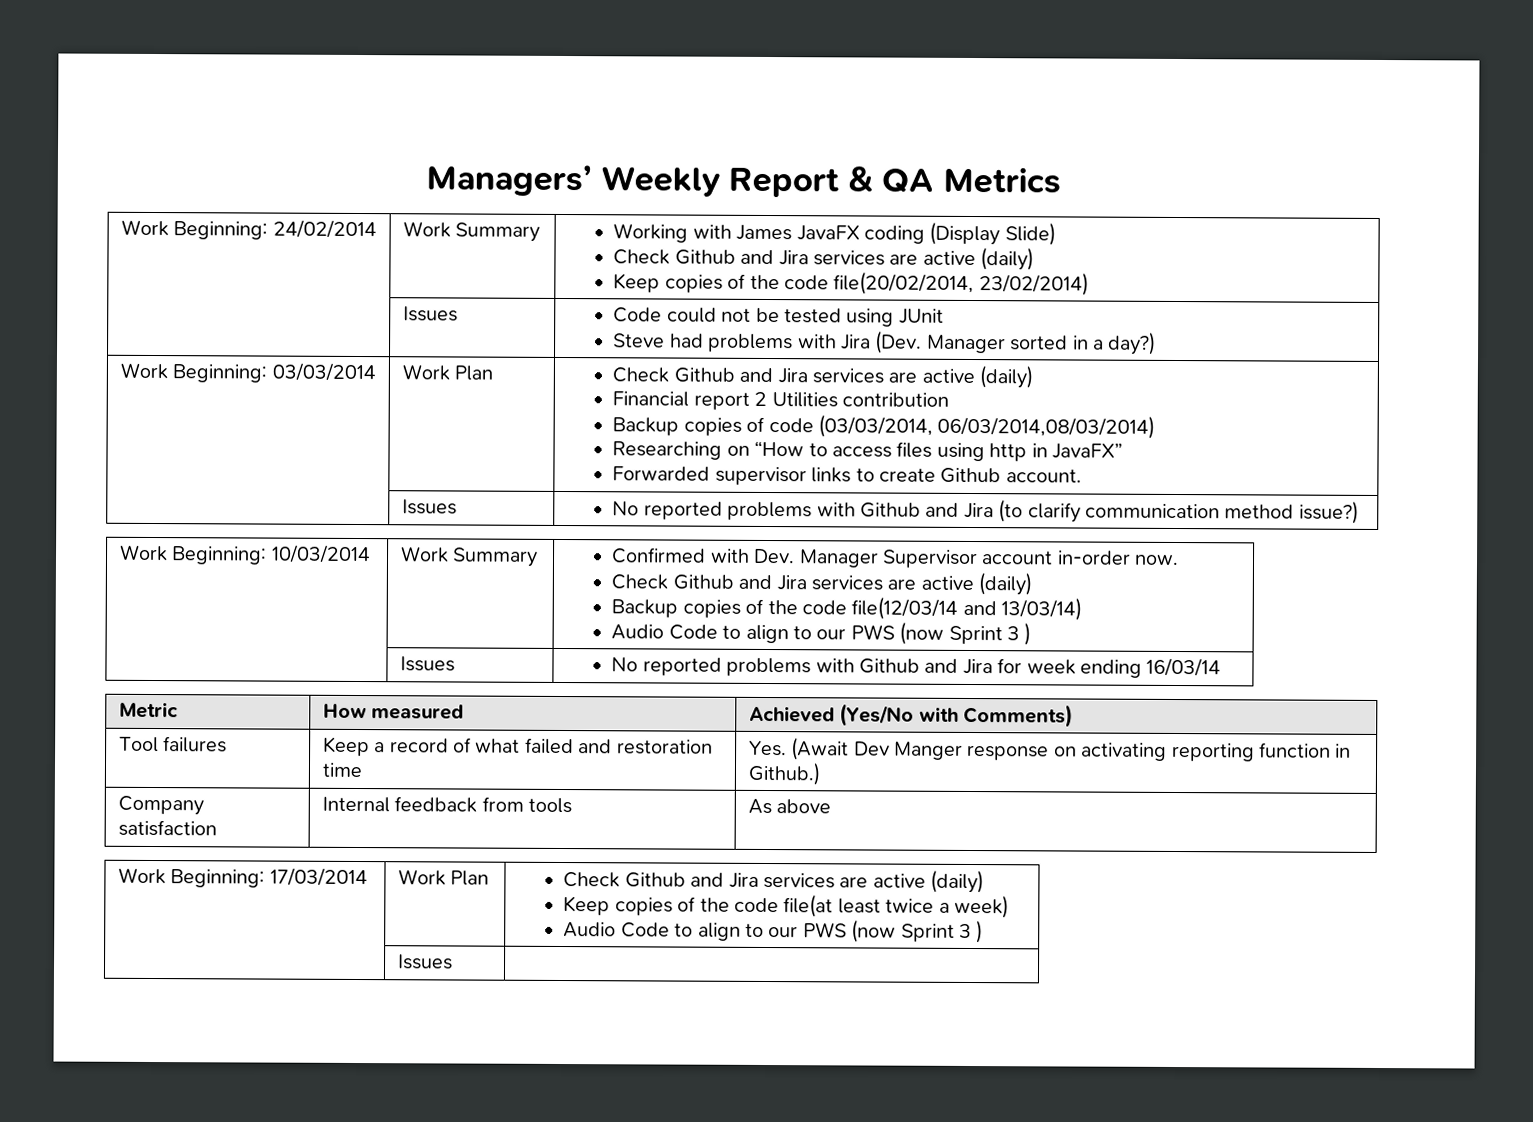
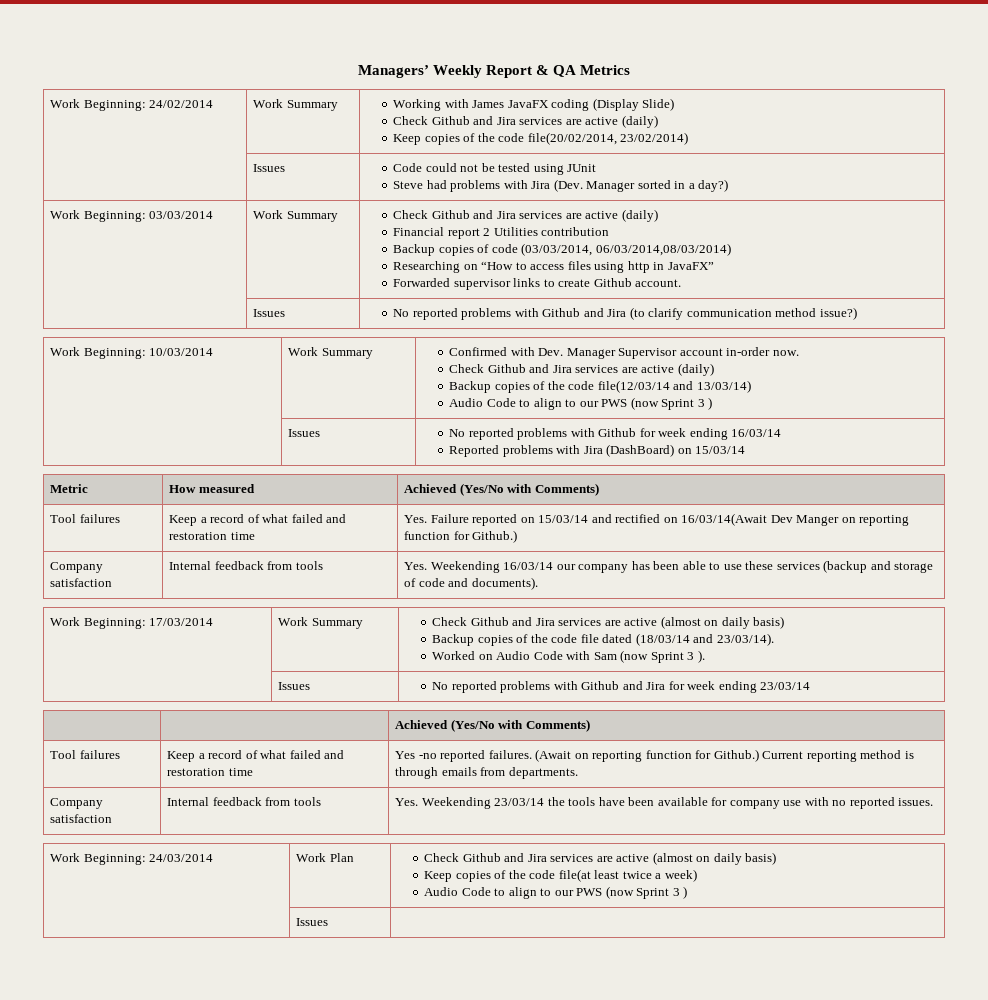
- Work Beginning: 03/03/2014 | Work Plan
+ Work Beginning: 03/03/2014 | Work Summary
- | Issues | No reported problems with Github and Jira for week ending 16/03/14
+ | Issues | No reported problems with Github for week ending 16/03/14
+ Reported problems with Jira (DashBoard) on 15/03/14
- Tool failures | Keep a record of what failed and restoration time | Yes. (Await Dev Manger response on activating reporting function in Github.)
+ Tool failures | Keep a record of what failed and restoration time | Yes. Failure reported on 15/03/14 and rectified on 16/03/14(Await Dev Manger on reporting function for Github.)
- Company satisfaction | Internal feedback from tools | As above
- Work Beginning: 17/03/2014 | Work Plan | Check Github and Jira services are active (daily)
+ Company satisfaction | Internal feedback from tools | Yes. Weekending 16/03/14 our company has been able to use these services (backup and storage of code and documents).
+ Work Beginning: 17/03/2014 | Work Summary | Check Github and Jira services are active (almost on daily basis)
+ Backup copies of the code file dated (18/03/14 and 23/03/14).
+ Worked on Audio Code with Sam (now Sprint 3 ).
+ | Issues | No reported problems with Github and Jira for week ending 23/03/14
+ | | Achieved (Yes/No with Comments)
+ Tool failures | Keep a record of what failed and restoration time | Yes -no reported failures. (Await on reporting function for Github.) Current reporting method is through emails from departments.
+ Company satisfaction | Internal feedback from tools | Yes. Weekending 23/03/14 the tools have been available for company use with no reported issues.
+ Work Beginning: 24/03/2014 | Work Plan | Check Github and Jira services are active (almost on daily basis)

